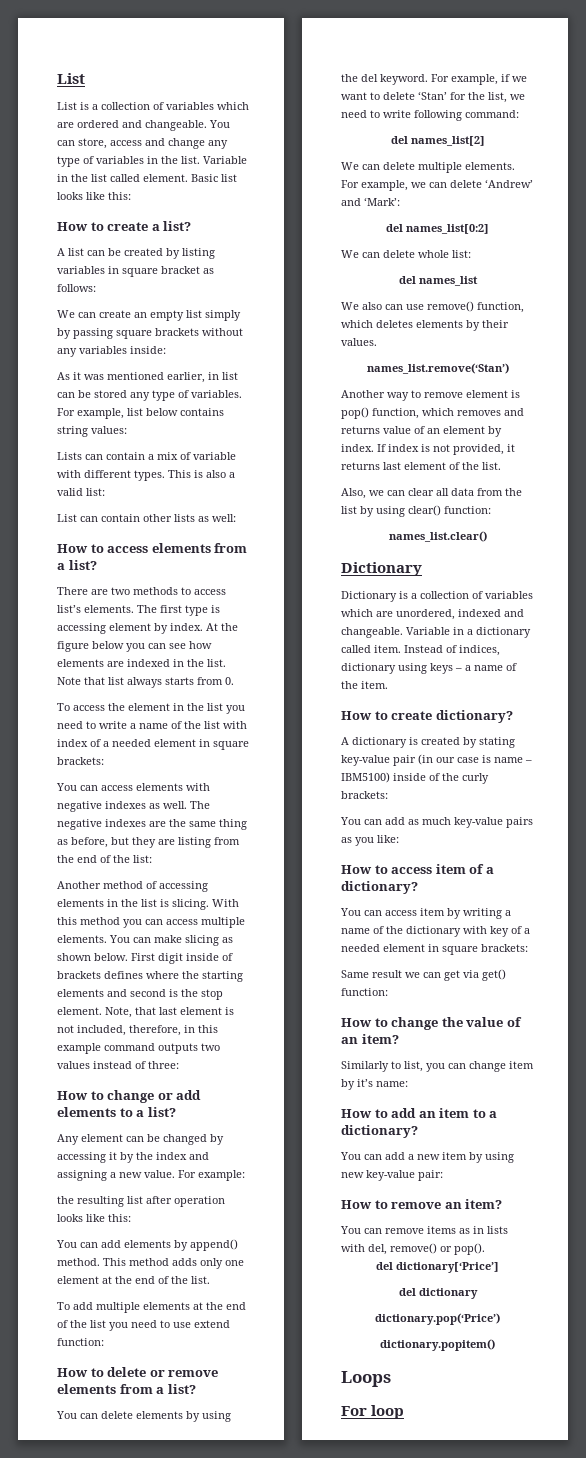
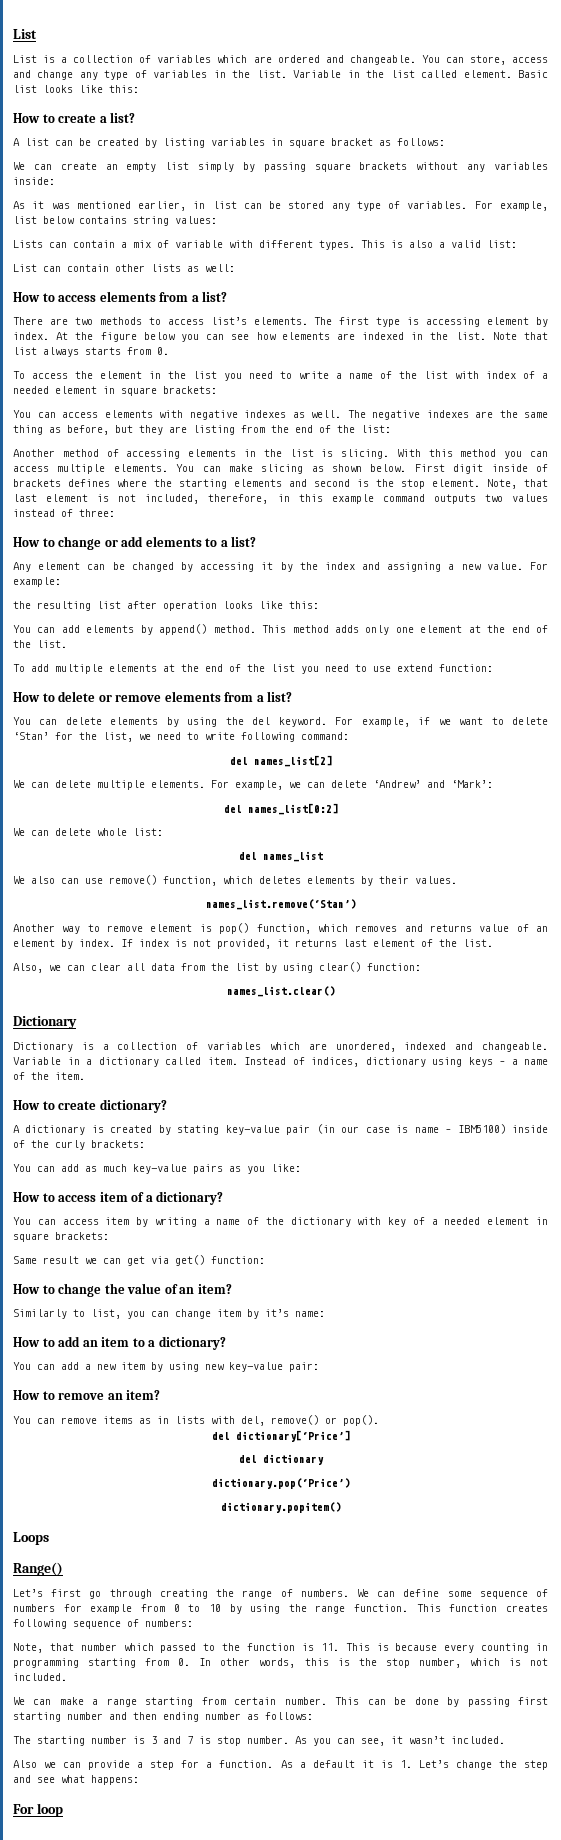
+ Range()
+ Let’s first go through creating the range of numbers. We can define some sequence of numbers for example from 0 to 10 by using the range function. This function creates following sequence of numbers:
+ Note, that number which passed to the function is 11. This is because every counting in programming starting from 0. In other words, this is the stop number, which is not included.
+ We can make a range starting from certain number. This can be done by passing first starting number and then ending number as follows:
+ The starting number is 3 and 7 is stop number. As you can see, it wasn’t included.
+ Also we can provide a step for a function. As a default it is 1. Let’s change the step and see what happens:

